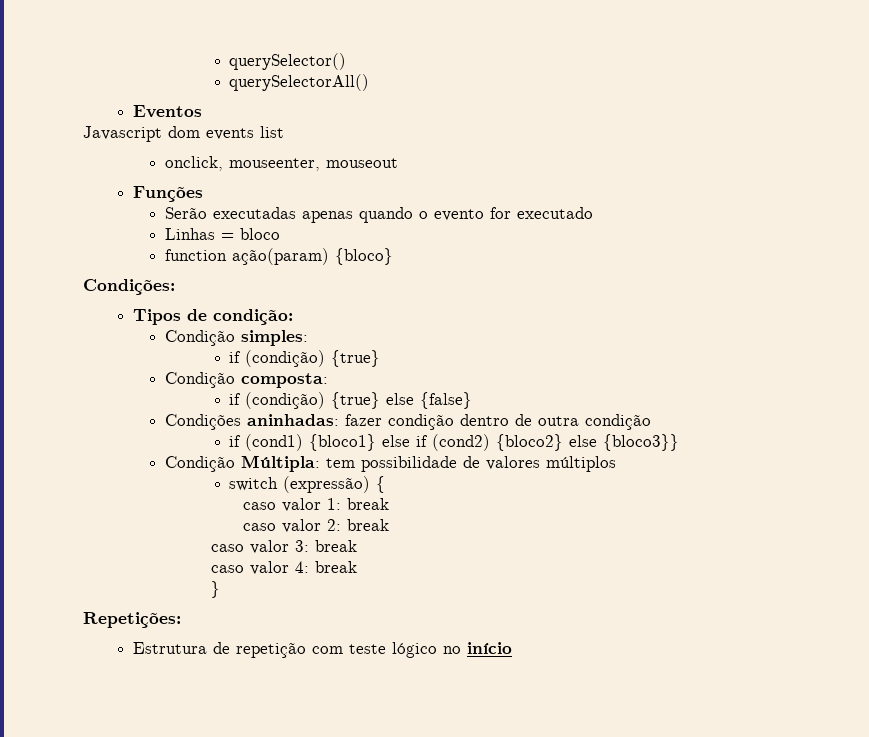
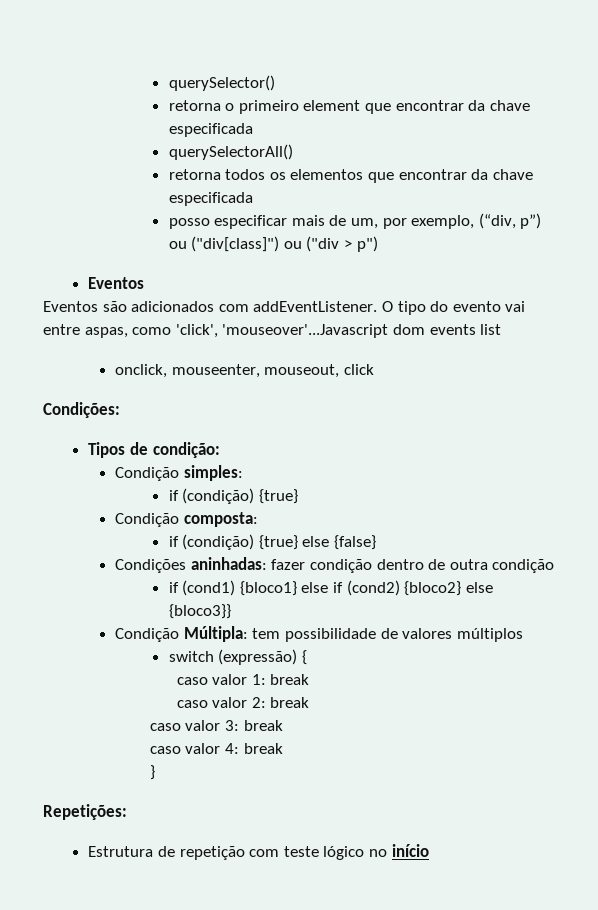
+ retorna o primeiro element que encontrar da chave especificada
  querySelectorAll()
+ retorna todos os elementos que encontrar da chave especificada
+ posso especificar mais de um, por exemplo, (“div, p”) ou ("div[class]") ou ("div > p")
  Eventos
- Javascript dom events list
+ Eventos são adicionados com addEventListener. O tipo do evento vai entre aspas, como 'click', 'mouseover'...Javascript dom events list
- onclick, mouseenter, mouseout
- Funções
- Serão executadas apenas quando o evento for executado
- Linhas = bloco
- function ação(param) {bloco}
+ onclick, mouseenter, mouseout, click

